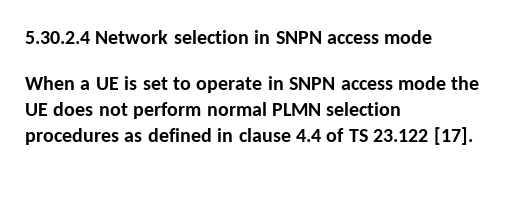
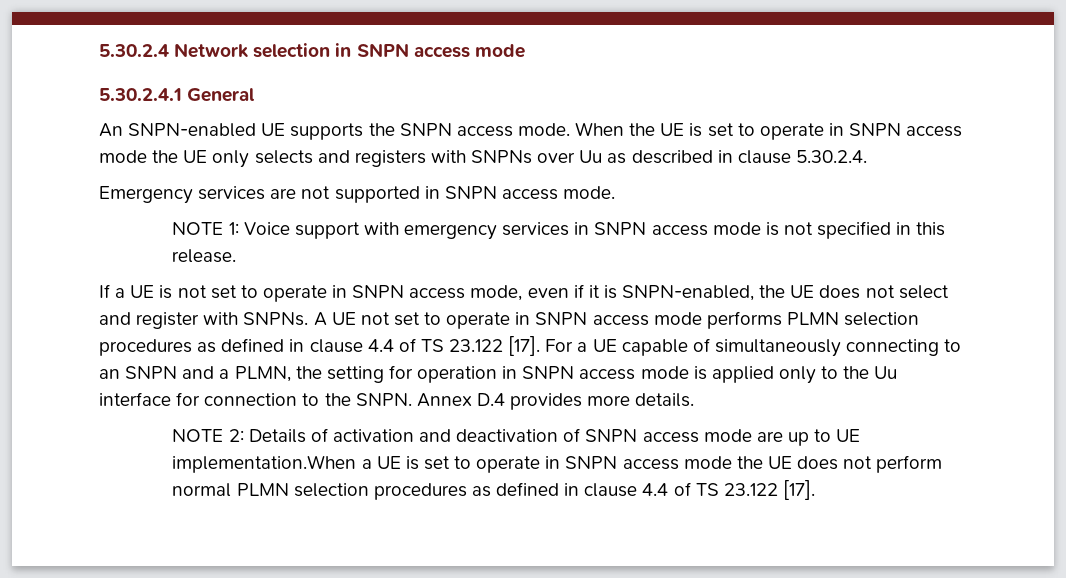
- When a UE is set to operate in SNPN access mode the UE does not perform normal PLMN selection procedures as defined in clause 4.4 of TS 23.122 [17].
+ 5.30.2.4.1 General
+ An SNPN-enabled UE supports the SNPN access mode. When the UE is set to operate in SNPN access mode the UE only selects and registers with SNPNs over Uu as described in clause 5.30.2.4.
+ Emergency services are not supported in SNPN access mode.
+ NOTE 1: Voice support with emergency services in SNPN access mode is not specified in this release.
+ If a UE is not set to operate in SNPN access mode, even if it is SNPN-enabled, the UE does not select and register with SNPNs. A UE not set to operate in SNPN access mode performs PLMN selection procedures as defined in clause 4.4 of TS 23.122 [17]. For a UE capable of simultaneously connecting to an SNPN and a PLMN, the setting for operation in SNPN access mode is applied only to the Uu interface for connection to the SNPN. Annex D.4 provides more details.
+ NOTE 2: Details of activation and deactivation of SNPN access mode are up to UE implementation.When a UE is set to operate in SNPN access mode the UE does not perform normal PLMN selection procedures as defined in clause 4.4 of TS 23.122 [17].

